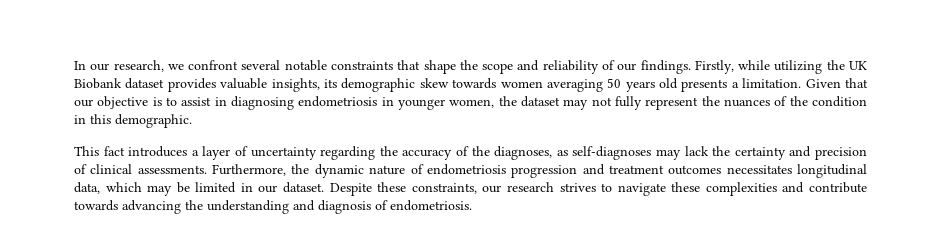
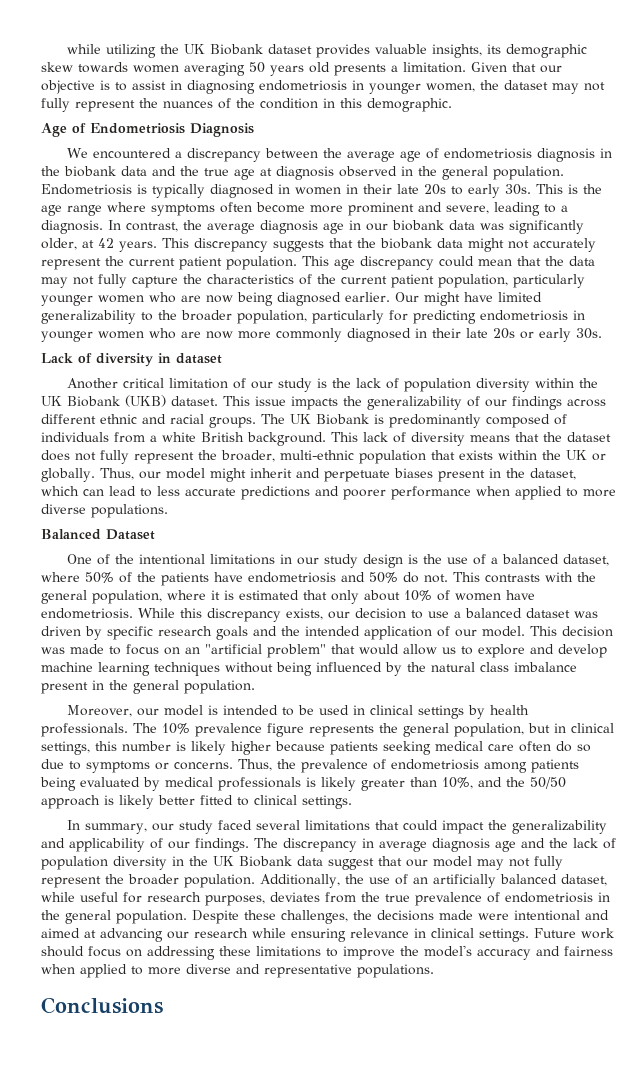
- In our research, we confront several notable constraints that shape the scope and reliability of our findings. Firstly, while utilizing the UK Biobank dataset provides valuable insights, its demographic skew towards women averaging 50 years old presents a limitation.
+ while utilizing the UK Biobank dataset provides valuable insights, its demographic skew towards women averaging 50 years old presents a limitation.
- This fact introduces a layer of uncertainty regarding the accuracy of the diagnoses, as self-diagnoses may lack the certainty and precision of clinical assessments. Furthermore, the dynamic nature of endometriosis progression and treatment outcomes necessitates longitudinal data, which may be limited in our dataset. Despite these constraints, our research strives to navigate these complexities and contribute towards advancing the understanding and diagnosis of endometriosis.
+ Age of Endometriosis Diagnosis
+ We encountered a discrepancy between the average age of endometriosis diagnosis in the biobank data and the true age at diagnosis observed in the general population. Endometriosis is typically diagnosed in women in their late 20s to early 30s. This is the age range where symptoms often become more prominent and severe, leading to a diagnosis. In contrast, the average diagnosis age in our biobank data was significantly older, at 42 years. This discrepancy suggests that the biobank data might not accurately represent the current patient population. This age discrepancy could mean that the data may not fully capture the characteristics of the current patient population, particularly younger women who are now being diagnosed earlier. Our might have limited generalizability to the broader population, particularly for predicting endometriosis in younger women who are now more commonly diagnosed in their late 20s or early 30s.
+ Lack of diversity in dataset
+ Another critical limitation of our study is the lack of population diversity within the UK Biobank (UKB) dataset. This issue impacts the generalizability of our findings across different ethnic and racial groups. The UK Biobank is predominantly composed of individuals from a white British background. This lack of diversity means that the dataset does not fully represent the broader, multi-ethnic population that exists within the UK or globally. Thus, our model might inherit and perpetuate biases present in the dataset, which can lead to less accurate predictions and poorer performance when applied to more diverse populations.
+ Balanced Dataset
+ One of the intentional limitations in our study design is the use of a balanced dataset, where 50% of the patients have endometriosis and 50% do not. This contrasts with the general population, where it is estimated that only about 10% of women have endometriosis. While this discrepancy exists, our decision to use a balanced dataset was driven by specific research goals and the intended application of our model. This decision was made to focus on an "artificial problem" that would allow us to explore and develop machine learning techniques without being influenced by the natural class imbalance present in the general population.
+ Moreover, our model is intended to be used in clinical settings by health professionals. The 10% prevalence figure represents the general population, but in clinical settings, this number is likely higher because patients seeking medical care often do so due to symptoms or concerns. Thus, the prevalence of endometriosis among patients being evaluated by medical professionals is likely greater than 10%, and the 50/50 approach is likely better fitted to clinical settings.
+ In summary, our study faced several limitations that could impact the generalizability and applicability of our findings. The discrepancy in average diagnosis age and the lack of population diversity in the UK Biobank data suggest that our model may not fully represent the broader population. Additionally, the use of an artificially balanced dataset, while useful for research purposes, deviates from the true prevalence of endometriosis in the general population. Despite these challenges, the decisions made were intentional and aimed at advancing our research while ensuring relevance in clinical settings. Future work should focus on addressing these limitations to improve the model's accuracy and fairness when applied to more diverse and representative populations.
+ Conclusions

